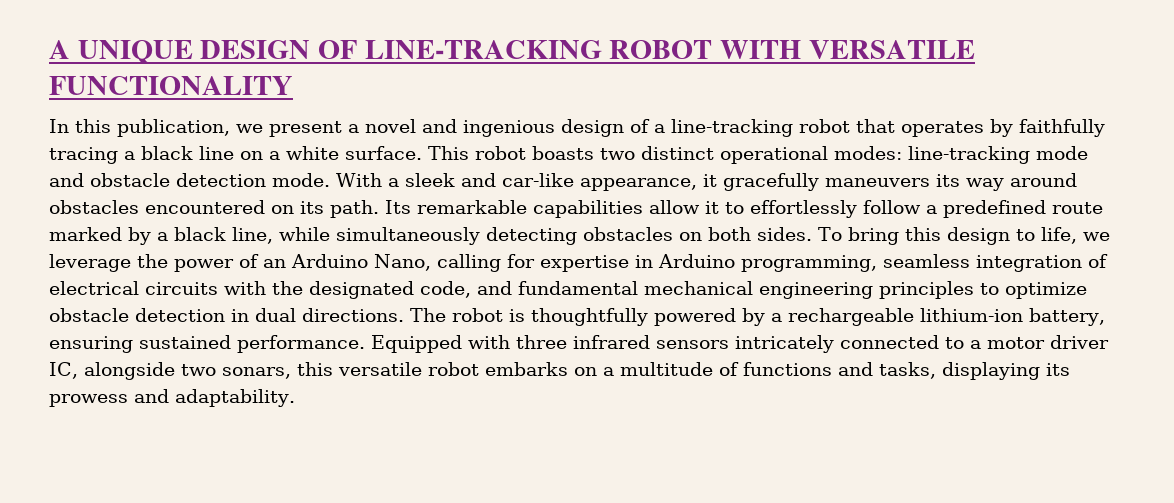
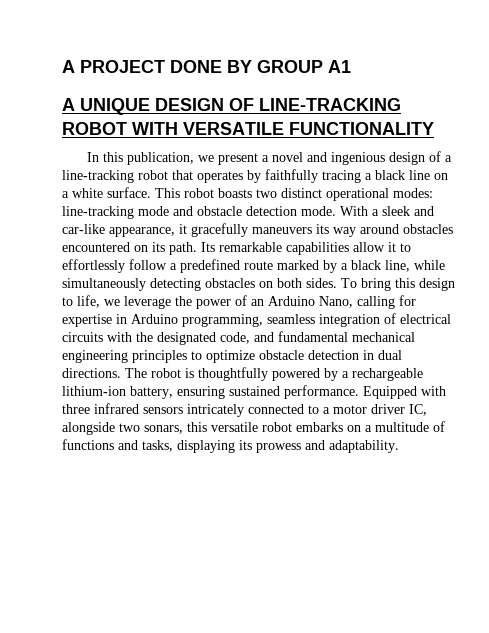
+ A PROJECT DONE BY GROUP A1

